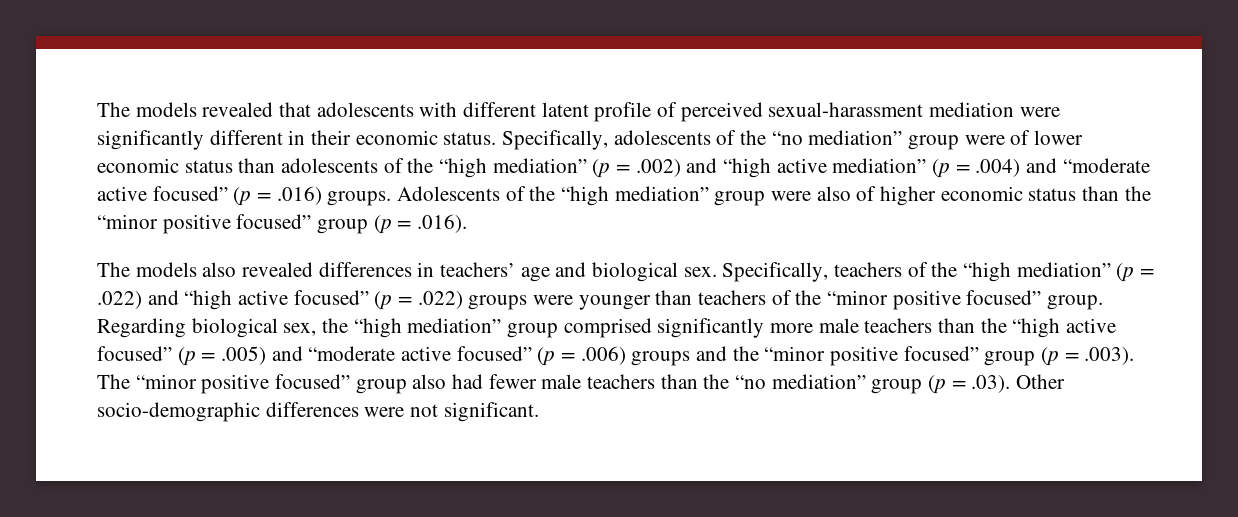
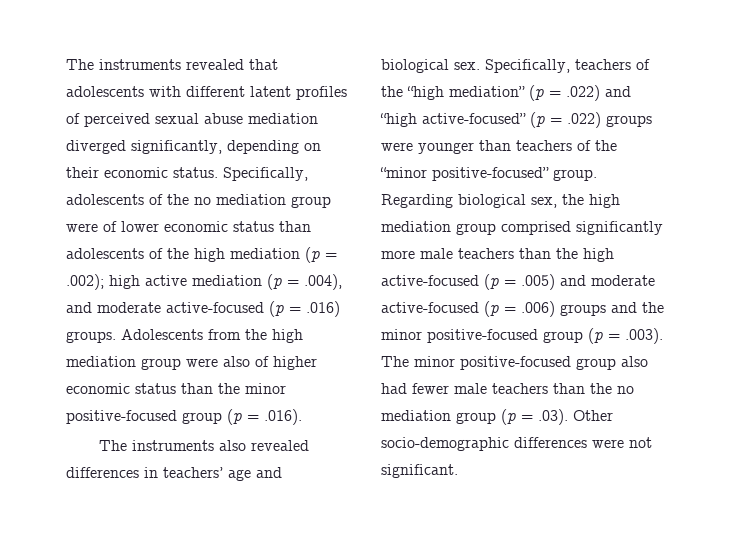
- The models revealed that adolescents with different latent profile of perceived sexual-harassment mediation were significantly different in their economic status.
+ The instruments revealed that adolescents with different latent profiles of perceived sexual abuse mediation diverged significantly, depending on their economic status.
- Specifically, adolescents of the “no mediation” group were of lower economic status than adolescents of the “high mediation” (p = .002) and “high active mediation” (p = .004) and “moderate active focused” (p = .016) groups.
+ Specifically, adolescents of the no mediation group were of lower economic status than adolescents of the high mediation (p = .002); high active mediation (p = .004), and moderate active-focused (p = .016) groups.
- Adolescents of the “high mediation” group were also of higher economic status than the “minor positive focused” group (p = .016).
+ Adolescents from the high mediation group were also of higher economic status than the minor positive-focused group (p = .016).
- The models also revealed differences in teachers’ age and biological sex.
+ The instruments also revealed differences in teachers’ age and biological sex.
- Specifically, teachers of the “high mediation” (p = .022) and “high active focused” (p = .022) groups were younger than teachers of the “minor positive focused” group.
+ Specifically, teachers of the “high mediation” (p = .022) and “high active-focused” (p = .022) groups were younger than teachers of the “minor positive-focused” group.
- Regarding biological sex, the “high mediation” group comprised significantly more male teachers than the “high active focused” (p = .005) and “moderate active focused” (p = .006) groups and the “minor positive focused” group (p = .003). The “minor positive focused” group also had fewer male teachers than the “no mediation” group (p = .03). Other socio-demographic differences were not significant.
+ Regarding biological sex, the high mediation group comprised significantly more male teachers than the high active-focused (p = .005) and moderate active-focused (p = .006) groups and the minor positive-focused group (p = .003). The minor positive-focused group also had fewer male teachers than the no mediation group (p = .03). Other socio-demographic differences were not significant.

